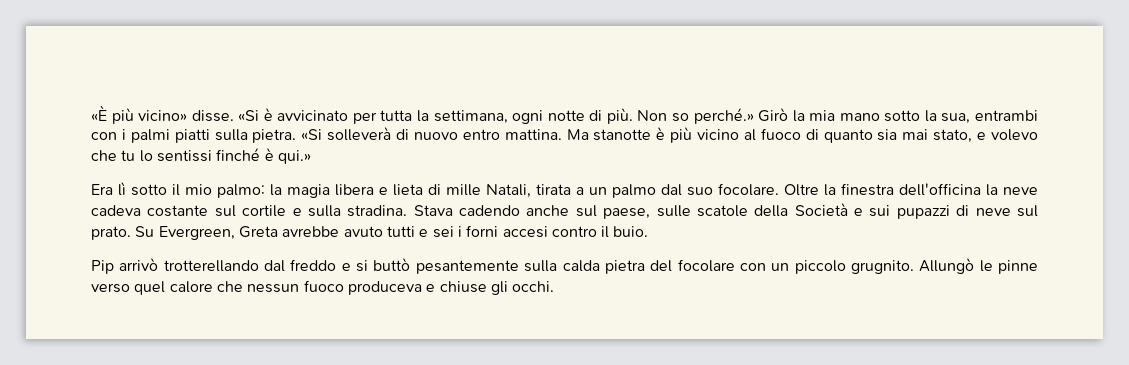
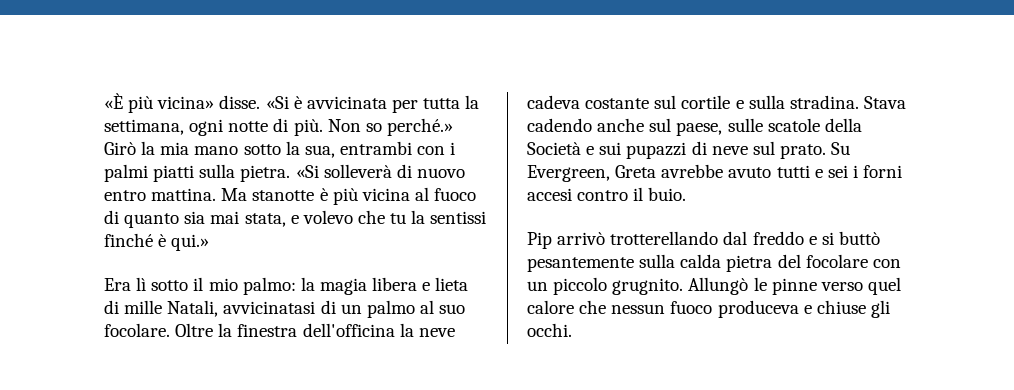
- «È più vicino» disse.
+ «È più vicina» disse.
- «Si è avvicinato per tutta la settimana, ogni notte di più.
+ «Si è avvicinata per tutta la settimana, ogni notte di più.
- Ma stanotte è più vicino al fuoco di quanto sia mai stato, e volevo che tu lo sentissi finché è qui.»
+ Ma stanotte è più vicina al fuoco di quanto sia mai stata, e volevo che tu la sentissi finché è qui.»
- Era lì sotto il mio palmo: la magia libera e lieta di mille Natali, tirata a un palmo dal suo focolare.
+ Era lì sotto il mio palmo: la magia libera e lieta di mille Natali, avvicinatasi di un palmo al suo focolare.

